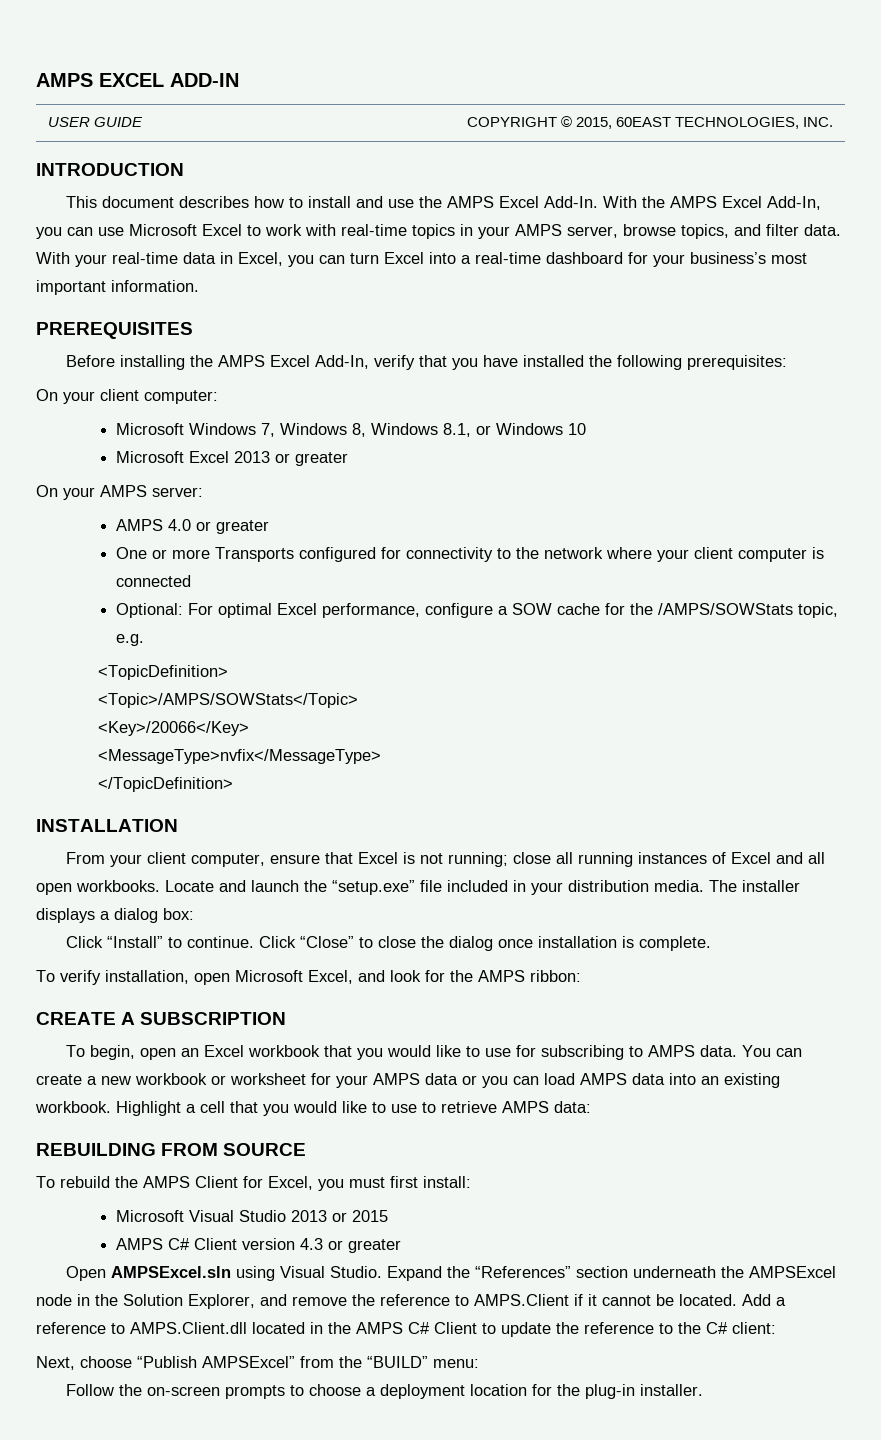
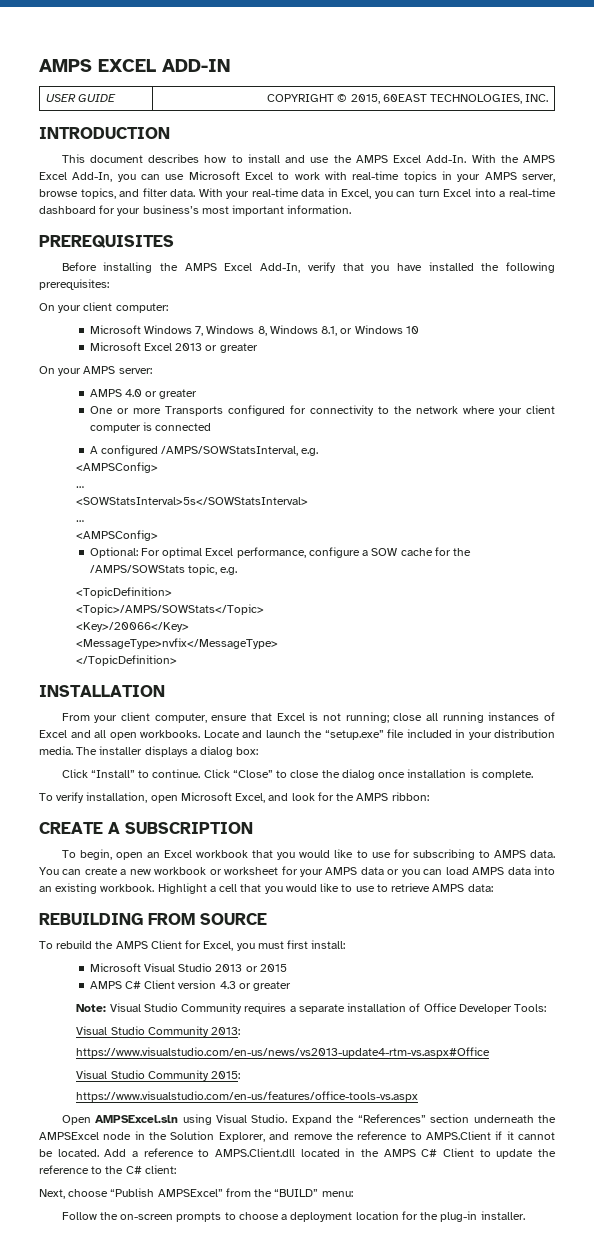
+ A configured /AMPS/SOWStatsInterval, e.g.
+ <AMPSConfig>
+ …
+ <SOWStatsInterval>5s</SOWStatsInterval>
+ …
+ <AMPSConfig>
+ Note: Visual Studio Community requires a separate installation of Office Developer Tools:
+ Visual Studio Community 2013:
+ https://www.visualstudio.com/en-us/news/vs2013-update4-rtm-vs.aspx#Office
+ Visual Studio Community 2015:
+ https://www.visualstudio.com/en-us/features/office-tools-vs.aspx

